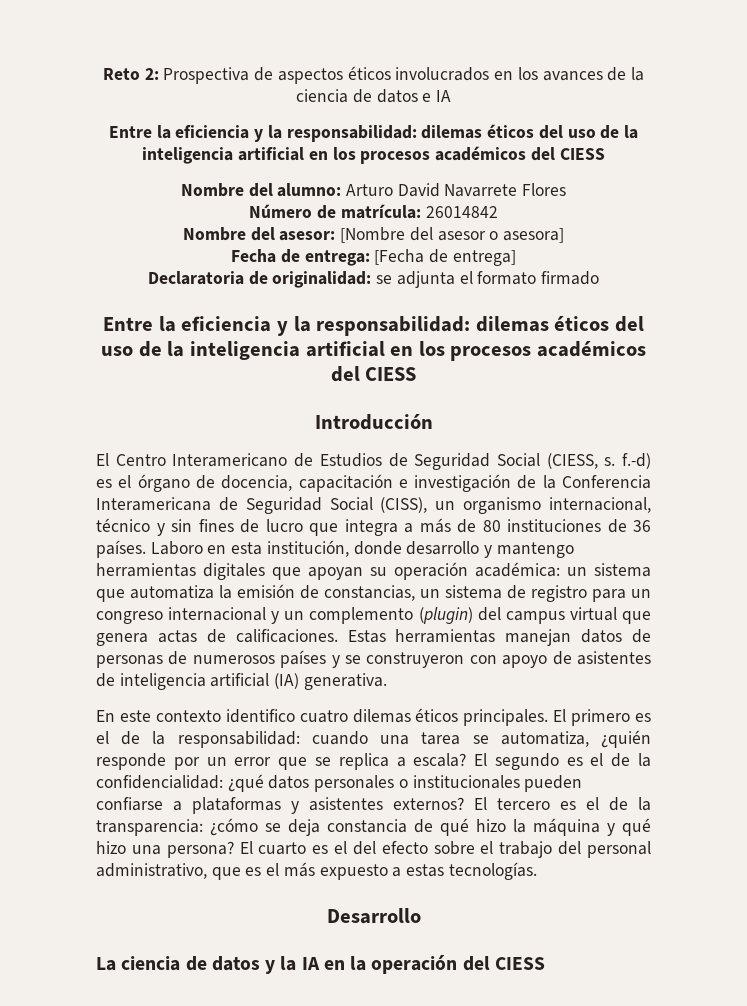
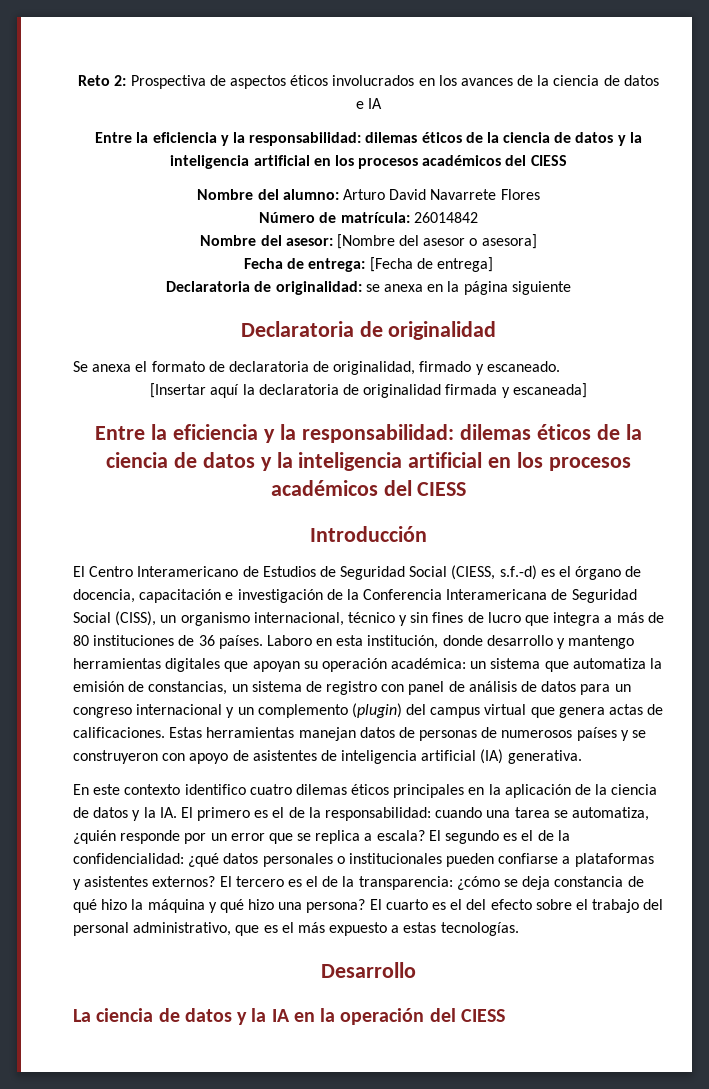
  Reto 2: Prospectiva de aspectos éticos involucrados en los avances de la ciencia de datos e IA
- Entre la eficiencia y la responsabilidad: dilemas éticos del uso de la inteligencia artificial en los procesos académicos del CIESS
+ Entre la eficiencia y la responsabilidad: dilemas éticos de la ciencia de datos y la inteligencia artificial en los procesos académicos del CIESS
- Declaratoria de originalidad: se adjunta el formato firmado
- Entre la eficiencia y la responsabilidad: dilemas éticos del uso de la inteligencia artificial en los procesos académicos del CIESS
+ Declaratoria de originalidad: se anexa en la página siguiente
+ Declaratoria de originalidad
+ Se anexa el formato de declaratoria de originalidad, firmado y escaneado.
+ [Insertar aquí la declaratoria de originalidad firmada y escaneada]
+ Entre la eficiencia y la responsabilidad: dilemas éticos de la ciencia de datos y la inteligencia artificial en los procesos académicos del CIESS
- El Centro Interamericano de Estudios de Seguridad Social (CIESS, s. f.-d) es el órgano de docencia, capacitación e investigación de la Conferencia Interamericana de Seguridad Social (CISS), un organismo internacional, técnico y sin fines de lucro que integra a más de 80 instituciones de 36 países.
+ El Centro Interamericano de Estudios de Seguridad Social (CIESS, s.f.-d) es el órgano de docencia, capacitación e investigación de la Conferencia Interamericana de Seguridad Social (CISS), un organismo internacional, técnico y sin fines de lucro que integra a más de 80 instituciones de 36 países.
- Laboro en esta institución, donde desarrollo y mantengo herramientas digitales que apoyan su operación académica: un sistema que automatiza la emisión de constancias, un sistema de registro para un congreso internacional y un complemento (plugin) del campus virtual que genera actas de calificaciones.
+ Laboro en esta institución, donde desarrollo y mantengo herramientas digitales que apoyan su operación académica: un sistema que automatiza la emisión de constancias, un sistema de registro con panel de análisis de datos para un congreso internacional y un complemento (plugin) del campus virtual que genera actas de calificaciones.
- En este contexto identifico cuatro dilemas éticos principales. El primero es el de la responsabilidad: cuando una tarea se automatiza, ¿quién responde por un error que se replica a escala?
+ En este contexto identifico cuatro dilemas éticos principales en la aplicación de la ciencia de datos y la IA. El primero es el de la responsabilidad: cuando una tarea se automatiza, ¿quién responde por un error que se replica a escala?

